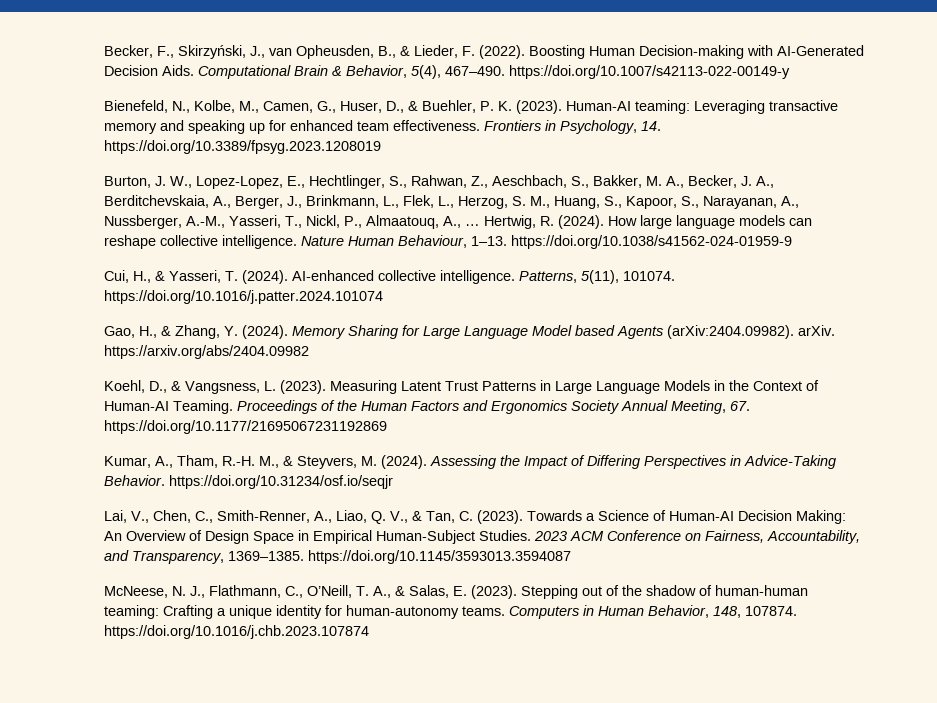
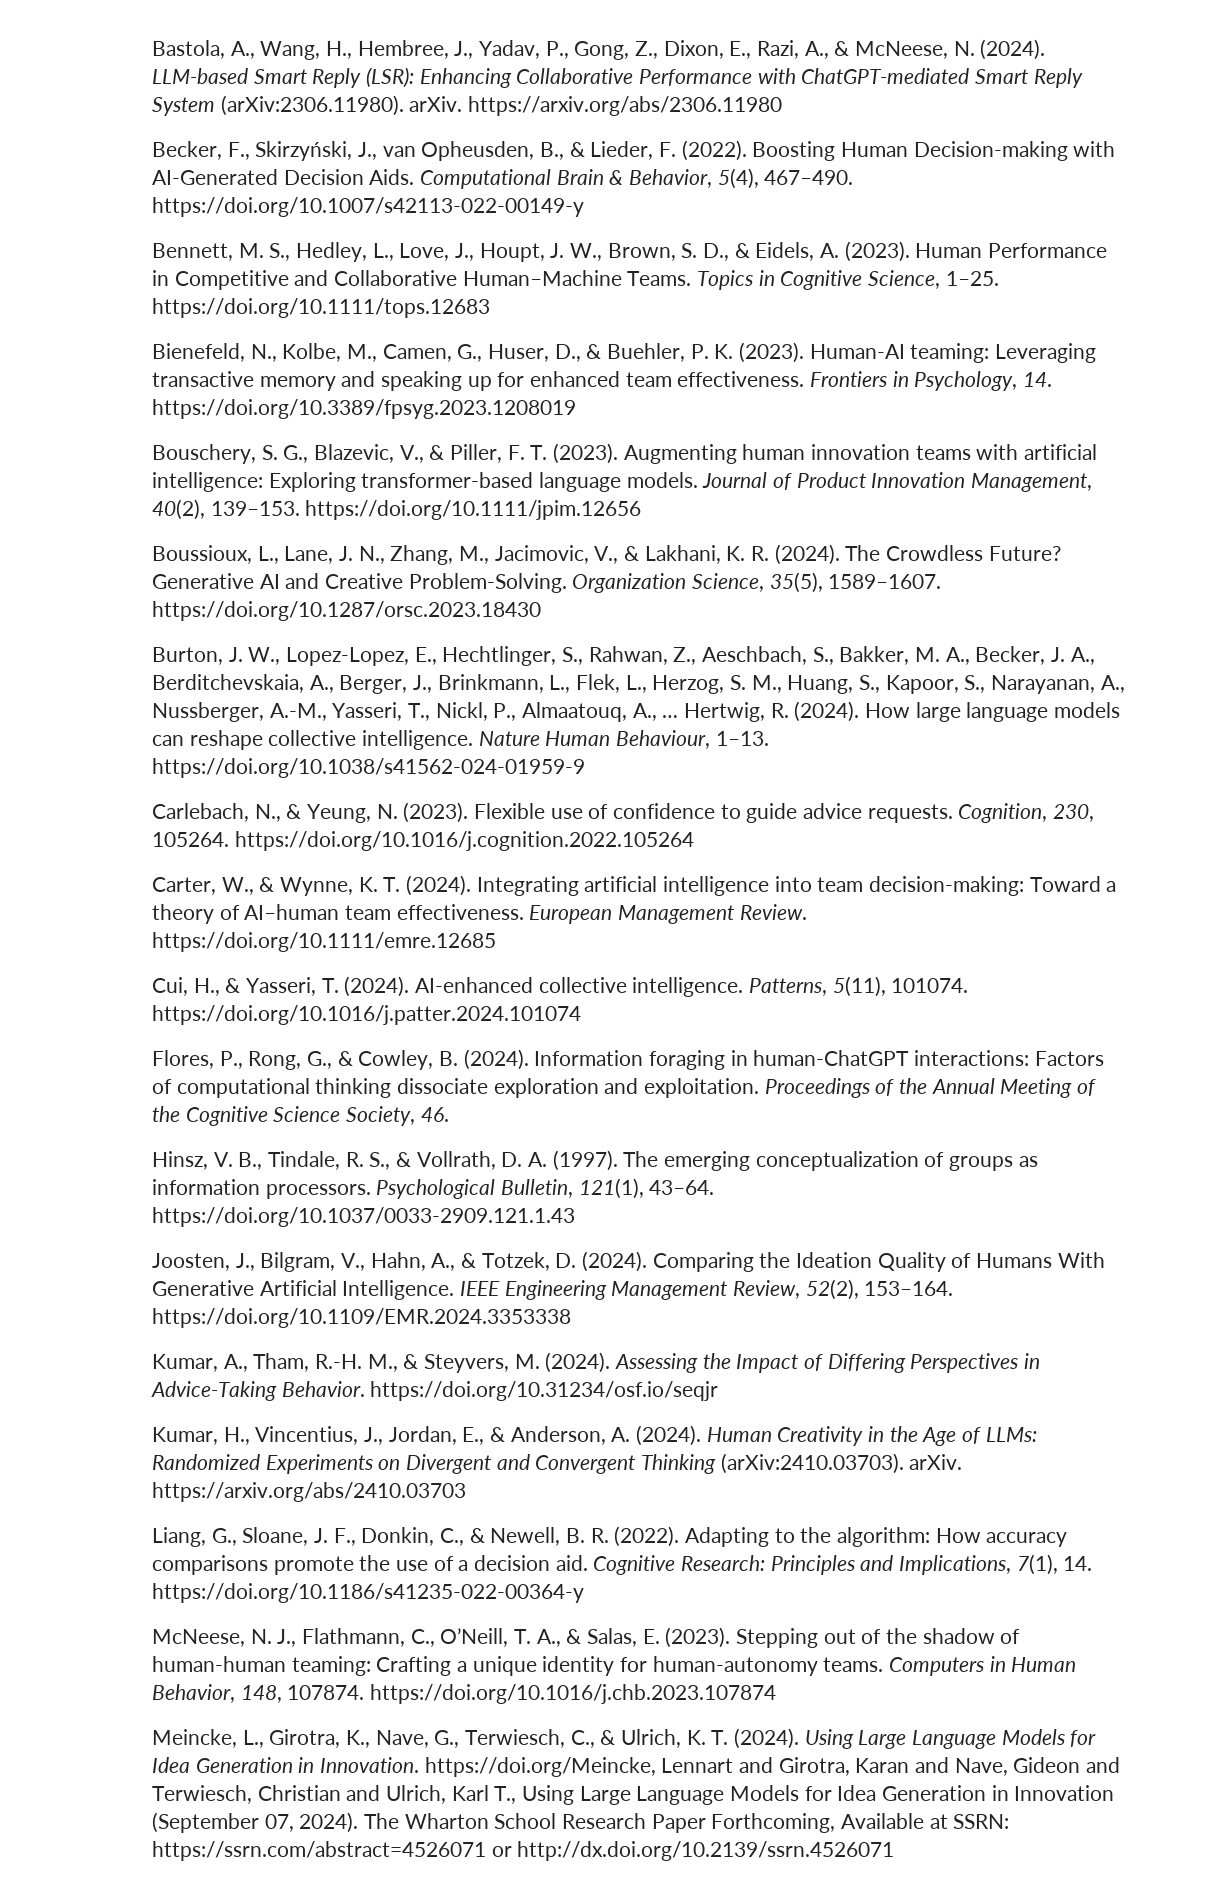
+ Bastola, A., Wang, H., Hembree, J., Yadav, P., Gong, Z., Dixon, E., Razi, A., & McNeese, N. (2024). LLM-based Smart Reply (LSR): Enhancing Collaborative Performance with ChatGPT-mediated Smart Reply System (arXiv:2306.11980). arXiv. https://arxiv.org/abs/2306.11980
+ Bennett, M. S., Hedley, L., Love, J., Houpt, J. W., Brown, S. D., & Eidels, A. (2023). Human Performance in Competitive and Collaborative Human–Machine Teams. Topics in Cognitive Science, 1–25. https://doi.org/10.1111/tops.12683
+ Bouschery, S. G., Blazevic, V., & Piller, F. T. (2023). Augmenting human innovation teams with artificial intelligence: Exploring transformer-based language models. Journal of Product Innovation Management, 40(2), 139–153. https://doi.org/10.1111/jpim.12656
+ Boussioux, L., Lane, J. N., Zhang, M., Jacimovic, V., & Lakhani, K. R. (2024). The Crowdless Future? Generative AI and Creative Problem-Solving. Organization Science, 35(5), 1589–1607. https://doi.org/10.1287/orsc.2023.18430
+ Carlebach, N., & Yeung, N. (2023). Flexible use of confidence to guide advice requests. Cognition, 230, 105264. https://doi.org/10.1016/j.cognition.2022.105264
+ Carter, W., & Wynne, K. T. (2024). Integrating artificial intelligence into team decision-making: Toward a theory of AI–human team effectiveness. European Management Review. https://doi.org/10.1111/emre.12685
- Gao, H., & Zhang, Y. (2024). Memory Sharing for Large Language Model based Agents (arXiv:2404.09982). arXiv. https://arxiv.org/abs/2404.09982
- Koehl, D., & Vangsness, L. (2023). Measuring Latent Trust Patterns in Large Language Models in the Context of Human-AI Teaming. Proceedings of the Human Factors and Ergonomics Society Annual Meeting, 67. https://doi.org/10.1177/21695067231192869
+ Flores, P., Rong, G., & Cowley, B. (2024). Information foraging in human-ChatGPT interactions: Factors of computational thinking dissociate exploration and exploitation. Proceedings of the Annual Meeting of the Cognitive Science Society, 46.
+ Hinsz, V. B., Tindale, R. S., & Vollrath, D. A. (1997). The emerging conceptualization of groups as information processors. Psychological Bulletin, 121(1), 43–64. https://doi.org/10.1037/0033-2909.121.1.43
+ Joosten, J., Bilgram, V., Hahn, A., & Totzek, D. (2024). Comparing the Ideation Quality of Humans With Generative Artificial Intelligence. IEEE Engineering Management Review, 52(2), 153–164. https://doi.org/10.1109/EMR.2024.3353338
- Lai, V., Chen, C., Smith-Renner, A., Liao, Q. V., & Tan, C. (2023). Towards a Science of Human-AI Decision Making: An Overview of Design Space in Empirical Human-Subject Studies. 2023 ACM Conference on Fairness, Accountability, and Transparency, 1369–1385. https://doi.org/10.1145/3593013.3594087
+ Kumar, H., Vincentius, J., Jordan, E., & Anderson, A. (2024). Human Creativity in the Age of LLMs: Randomized Experiments on Divergent and Convergent Thinking (arXiv:2410.03703). arXiv. https://arxiv.org/abs/2410.03703
+ Liang, G., Sloane, J. F., Donkin, C., & Newell, B. R. (2022). Adapting to the algorithm: How accuracy comparisons promote the use of a decision aid. Cognitive Research: Principles and Implications, 7(1), 14. https://doi.org/10.1186/s41235-022-00364-y
+ Meincke, L., Girotra, K., Nave, G., Terwiesch, C., & Ulrich, K. T. (2024). Using Large Language Models for Idea Generation in Innovation. https://doi.org/Meincke, Lennart and Girotra, Karan and Nave, Gideon and Terwiesch, Christian and Ulrich, Karl T., Using Large Language Models for Idea Generation in Innovation (September 07, 2024). The Wharton School Research Paper Forthcoming, Available at SSRN: https://ssrn.com/abstract=4526071 or http://dx.doi.org/10.2139/ssrn.4526071

